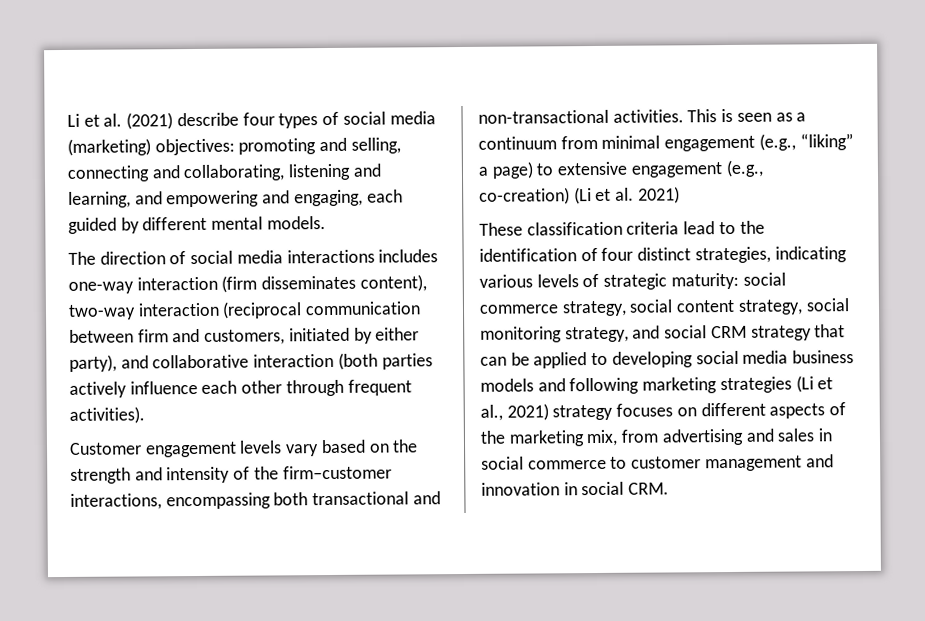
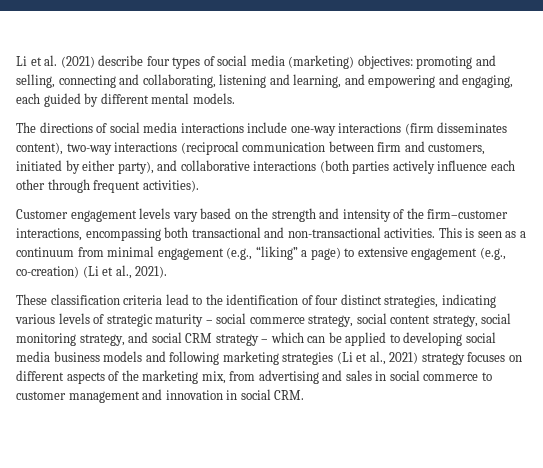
- The direction of social media interactions includes one-way interaction (firm disseminates content), two-way interaction (reciprocal communication between firm and customers, initiated by either party), and collaborative interaction (both parties actively influence each other through frequent activities).
+ The directions of social media interactions include one-way interactions (firm disseminates content), two-way interactions (reciprocal communication between firm and customers, initiated by either party), and collaborative interactions (both parties actively influence each other through frequent activities).
- This is seen as a continuum from minimal engagement (e.g., “liking” a page) to extensive engagement (e.g., co-creation) (Li et al. 2021)
+ This is seen as a continuum from minimal engagement (e.g., “liking” a page) to extensive engagement (e.g., co-creation) (Li et al., 2021).
- These classification criteria lead to the identification of four distinct strategies, indicating various levels of strategic maturity: social commerce strategy, social content strategy, social monitoring strategy, and social CRM strategy that can be applied to developing social media business models and following marketing strategies (Li et al., 2021) strategy focuses on different aspects of the marketing mix, from advertising and sales in social commerce to customer management and innovation in social CRM.
+ These classification criteria lead to the identification of four distinct strategies, indicating various levels of strategic maturity – social commerce strategy, social content strategy, social monitoring strategy, and social CRM strategy – which can be applied to developing social media business models and following marketing strategies (Li et al., 2021) strategy focuses on different aspects of the marketing mix, from advertising and sales in social commerce to customer management and innovation in social CRM.

